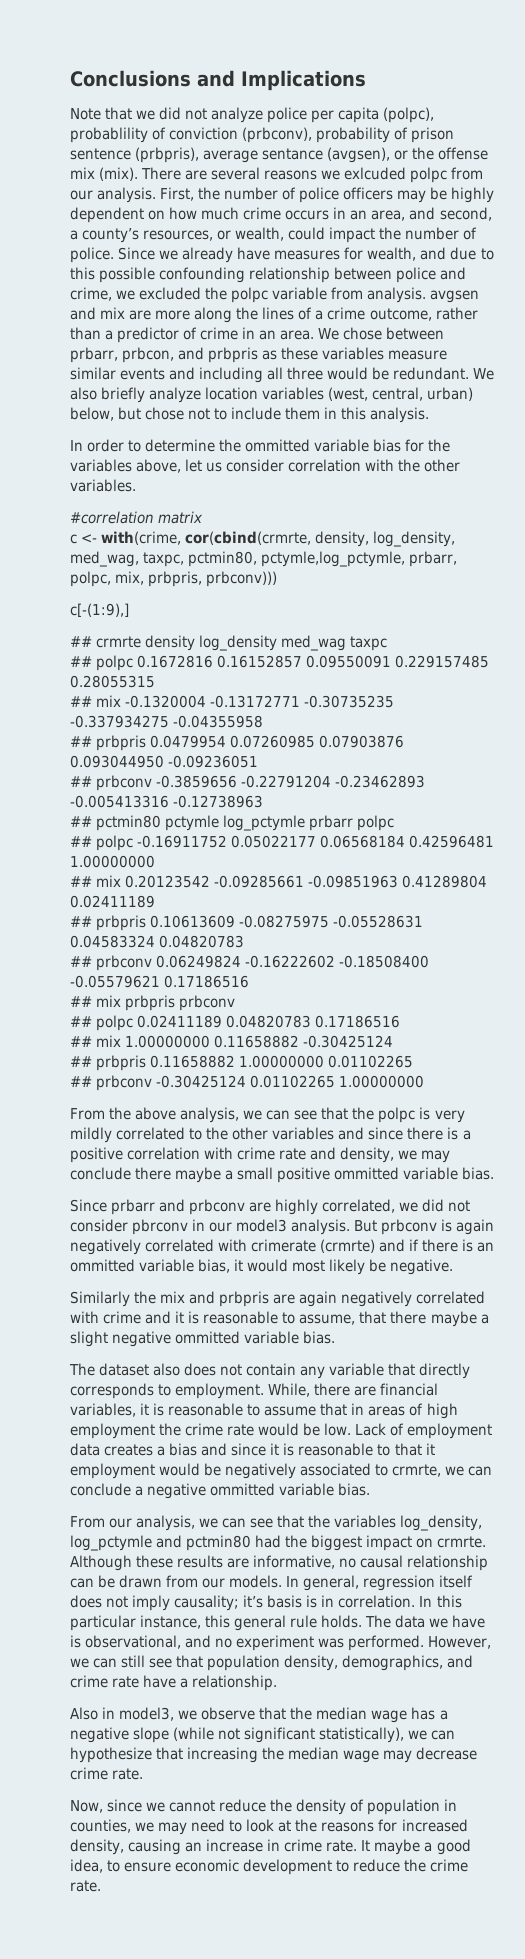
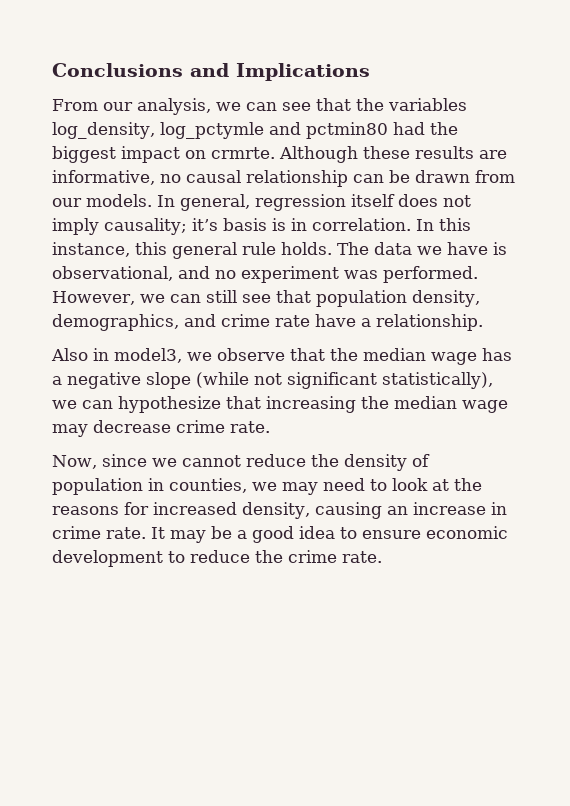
- Note that we did not analyze police per capita (polpc), probablility of conviction (prbconv), probability of prison sentence (prbpris), average sentance (avgsen), or the offense mix (mix). There are several reasons we exlcuded polpc from our analysis. First, the number of police officers may be highly dependent on how much crime occurs in an area, and second, a county’s resources, or wealth, could impact the number of police. Since we already have measures for wealth, and due to this possible confounding relationship between police and crime, we excluded the polpc variable from analysis. avgsen and mix are more along the lines of a crime outcome, rather than a predictor of crime in an area. We chose between prbarr, prbcon, and prbpris as these variables measure similar events and including all three would be redundant. We also briefly analyze location variables (west, central, urban) below, but chose not to include them in this analysis.
- In order to determine the ommitted variable bias for the variables above, let us consider correlation with the other variables.
- #correlation matrix
- c <- with(crime, cor(cbind(crmrte, density, log_density, med_wag, taxpc, pctmin80, pctymle,log_pctymle, prbarr, polpc, mix, prbpris, prbconv)))
- c[-(1:9),]
- ## crmrte density log_density med_wag taxpc
- ## polpc 0.1672816 0.16152857 0.09550091 0.229157485 0.28055315
- ## mix -0.1320004 -0.13172771 -0.30735235 -0.337934275 -0.04355958
- ## prbpris 0.0479954 0.07260985 0.07903876 0.093044950 -0.09236051
- ## prbconv -0.3859656 -0.22791204 -0.23462893 -0.005413316 -0.12738963
- ## pctmin80 pctymle log_pctymle prbarr polpc
- ## polpc -0.16911752 0.05022177 0.06568184 0.42596481 1.00000000
- ## mix 0.20123542 -0.09285661 -0.09851963 0.41289804 0.02411189
- ## prbpris 0.10613609 -0.08275975 -0.05528631 0.04583324 0.04820783
- ## prbconv 0.06249824 -0.16222602 -0.18508400 -0.05579621 0.17186516
- ## mix prbpris prbconv
- ## polpc 0.02411189 0.04820783 0.17186516
- ## mix 1.00000000 0.11658882 -0.30425124
- ## prbpris 0.11658882 1.00000000 0.01102265
- ## prbconv -0.30425124 0.01102265 1.00000000
- From the above analysis, we can see that the polpc is very mildly correlated to the other variables and since there is a positive correlation with crime rate and density, we may conclude there maybe a small positive ommitted variable bias.
- Since prbarr and prbconv are highly correlated, we did not consider pbrconv in our model3 analysis. But prbconv is again negatively correlated with crimerate (crmrte) and if there is an ommitted variable bias, it would most likely be negative.
- Similarly the mix and prbpris are again negatively correlated with crime and it is reasonable to assume, that there maybe a slight negative ommitted variable bias.
- The dataset also does not contain any variable that directly corresponds to employment. While, there are financial variables, it is reasonable to assume that in areas of high employment the crime rate would be low. Lack of employment data creates a bias and since it is reasonable to that it employment would be negatively associated to crmrte, we can conclude a negative ommitted variable bias.
- In this particular instance, this general rule holds.
+ In this instance, this general rule holds.
- It maybe a good idea, to ensure economic development to reduce the crime rate.
+ It may be a good idea to ensure economic development to reduce the crime rate.

